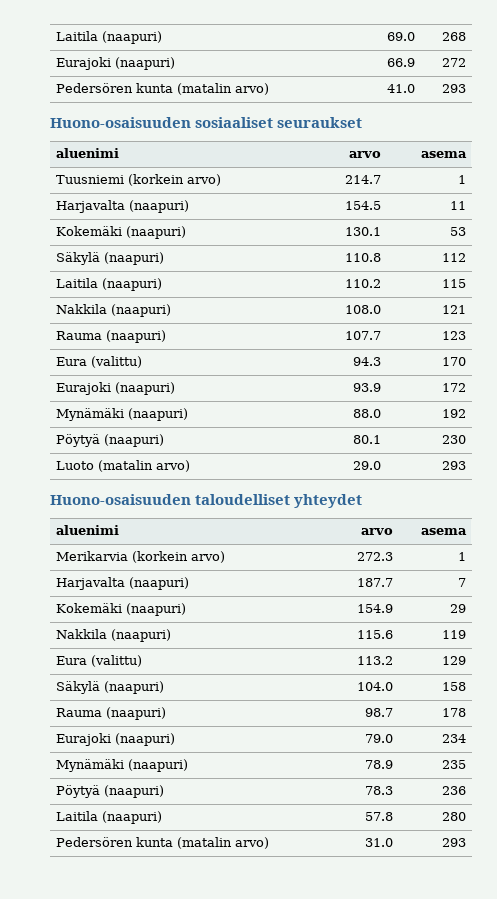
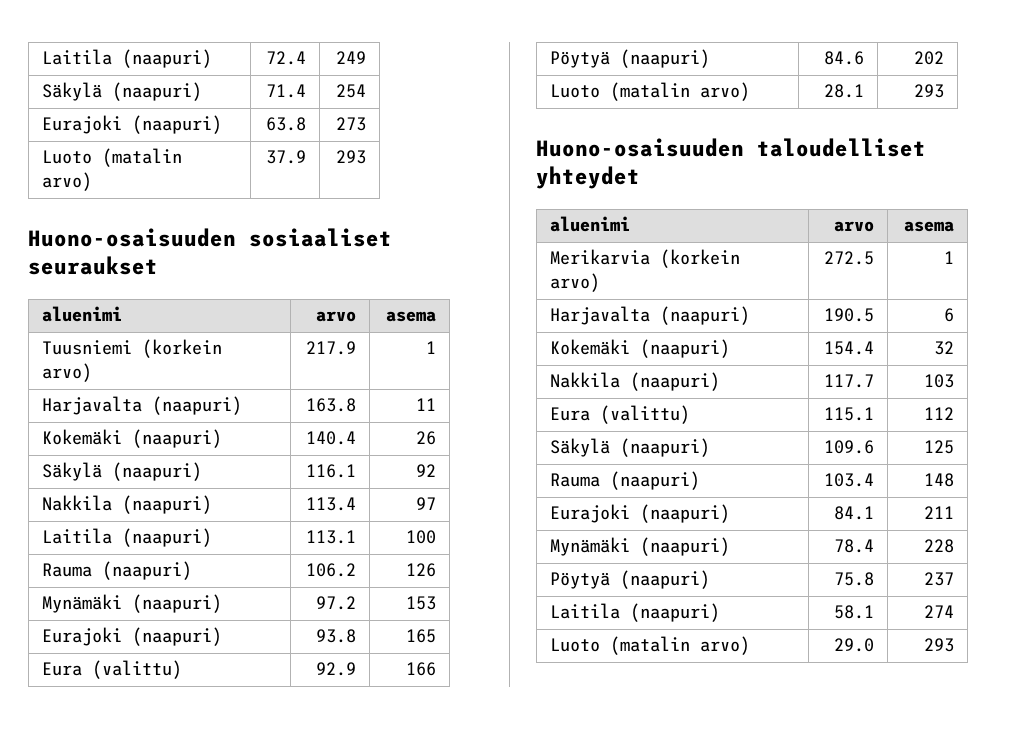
- Laitila (naapuri) | 69.0 | 268
- Eurajoki (naapuri) | 66.9 | 272
- Pedersören kunta (matalin arvo) | 41.0 | 293
+ Laitila (naapuri) | 72.4 | 249
+ Säkylä (naapuri) | 71.4 | 254
+ Eurajoki (naapuri) | 63.8 | 273
+ Luoto (matalin arvo) | 37.9 | 293
- Tuusniemi (korkein arvo) | 214.7 | 1
- Harjavalta (naapuri) | 154.5 | 11
+ Tuusniemi (korkein arvo) | 217.9 | 1
+ Harjavalta (naapuri) | 163.8 | 11
- Kokemäki (naapuri) | 130.1 | 53
- Säkylä (naapuri) | 110.8 | 112
- Laitila (naapuri) | 110.2 | 115
- Nakkila (naapuri) | 108.0 | 121
- Rauma (naapuri) | 107.7 | 123
- Eura (valittu) | 94.3 | 170
- Eurajoki (naapuri) | 93.9 | 172
- Mynämäki (naapuri) | 88.0 | 192
- Pöytyä (naapuri) | 80.1 | 230
- Luoto (matalin arvo) | 29.0 | 293
+ Kokemäki (naapuri) | 140.4 | 26
+ Säkylä (naapuri) | 116.1 | 92
+ Nakkila (naapuri) | 113.4 | 97
+ Laitila (naapuri) | 113.1 | 100
+ Rauma (naapuri) | 106.2 | 126
+ Mynämäki (naapuri) | 97.2 | 153
+ Eurajoki (naapuri) | 93.8 | 165
+ Eura (valittu) | 92.9 | 166
+ Pöytyä (naapuri) | 84.6 | 202
+ Luoto (matalin arvo) | 28.1 | 293
- Merikarvia (korkein arvo) | 272.3 | 1
- Harjavalta (naapuri) | 187.7 | 7
- Kokemäki (naapuri) | 154.9 | 29
- Nakkila (naapuri) | 115.6 | 119
- Eura (valittu) | 113.2 | 129
- Säkylä (naapuri) | 104.0 | 158
- Rauma (naapuri) | 98.7 | 178
- Eurajoki (naapuri) | 79.0 | 234
- Mynämäki (naapuri) | 78.9 | 235
- Pöytyä (naapuri) | 78.3 | 236
- Laitila (naapuri) | 57.8 | 280
- Pedersören kunta (matalin arvo) | 31.0 | 293
+ Merikarvia (korkein arvo) | 272.5 | 1
+ Harjavalta (naapuri) | 190.5 | 6
+ Kokemäki (naapuri) | 154.4 | 32
+ Nakkila (naapuri) | 117.7 | 103
+ Eura (valittu) | 115.1 | 112
+ Säkylä (naapuri) | 109.6 | 125
+ Rauma (naapuri) | 103.4 | 148
+ Eurajoki (naapuri) | 84.1 | 211
+ Mynämäki (naapuri) | 78.4 | 228
+ Pöytyä (naapuri) | 75.8 | 237
+ Laitila (naapuri) | 58.1 | 274
+ Luoto (matalin arvo) | 29.0 | 293

